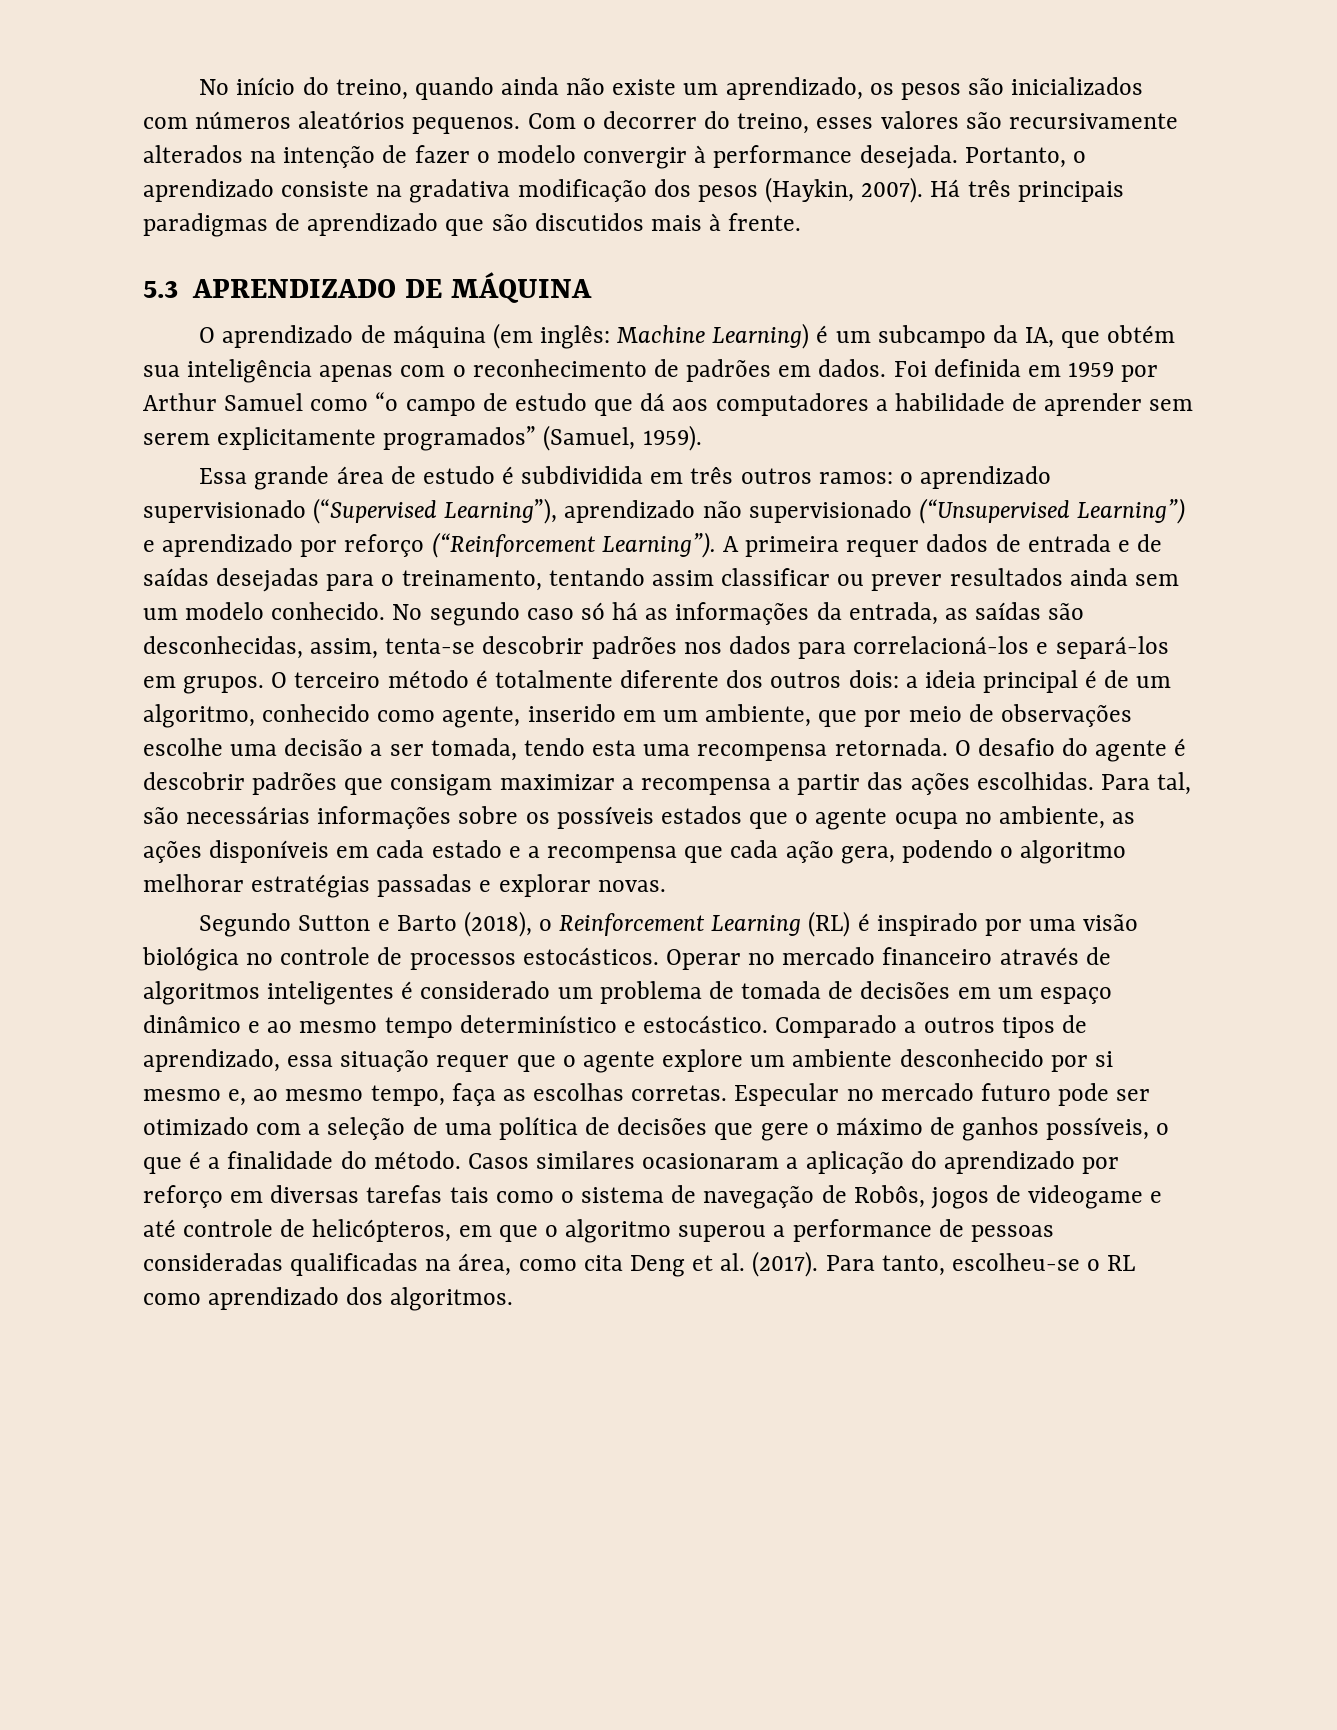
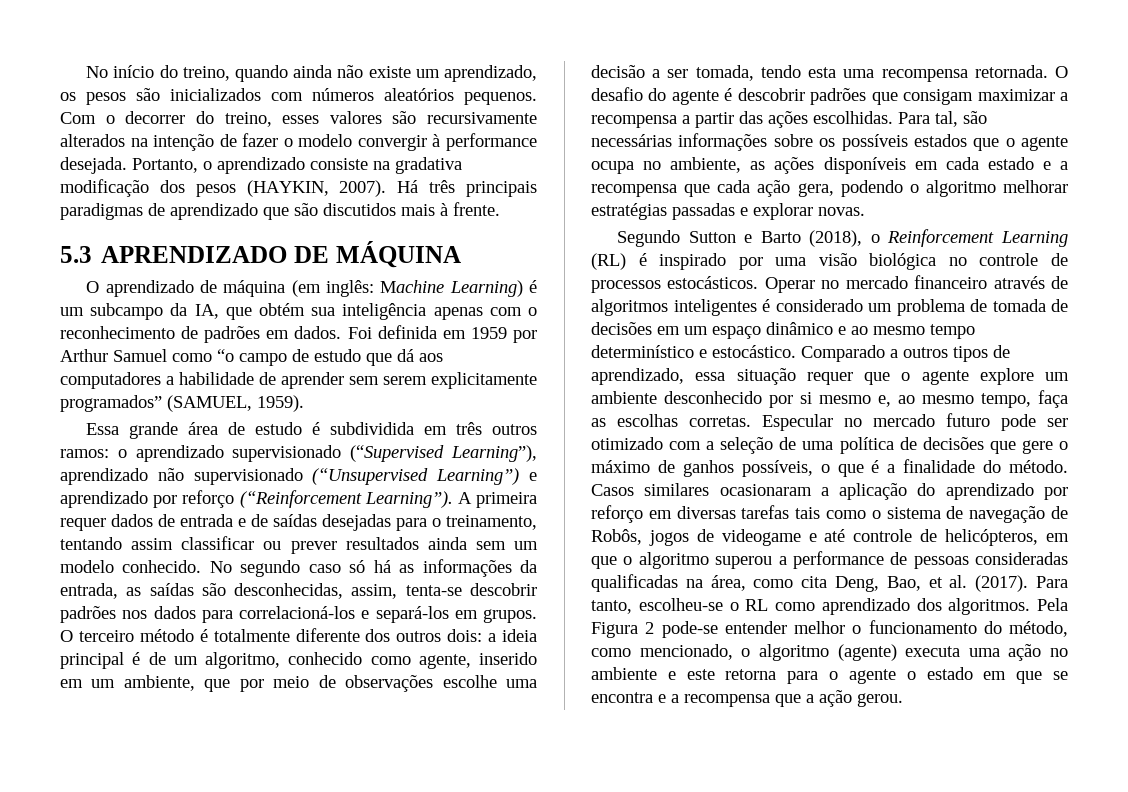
- Portanto, o aprendizado consiste na gradativa modificação dos pesos (Haykin, 2007).
+ Portanto, o aprendizado consiste na gradativa modificação dos pesos (HAYKIN, 2007).
- Foi definida em 1959 por Arthur Samuel como “o campo de estudo que dá aos computadores a habilidade de aprender sem serem explicitamente programados” (Samuel, 1959).
+ Foi definida em 1959 por Arthur Samuel como “o campo de estudo que dá aos computadores a habilidade de aprender sem serem explicitamente programados” (SAMUEL, 1959).
- Casos similares ocasionaram a aplicação do aprendizado por reforço em diversas tarefas tais como o sistema de navegação de Robôs, jogos de videogame e até controle de helicópteros, em que o algoritmo superou a performance de pessoas consideradas qualificadas na área, como cita Deng et al. (2017).
+ Casos similares ocasionaram a aplicação do aprendizado por reforço em diversas tarefas tais como o sistema de navegação de Robôs, jogos de videogame e até controle de helicópteros, em que o algoritmo superou a performance de pessoas consideradas qualificadas na área, como cita Deng, Bao, et al. (2017).
+ Pela Figura 2 pode-se entender melhor o funcionamento do método, como mencionado, o algoritmo (agente) executa uma ação no ambiente e este retorna para o agente o estado em que se encontra e a recompensa que a ação gerou.

